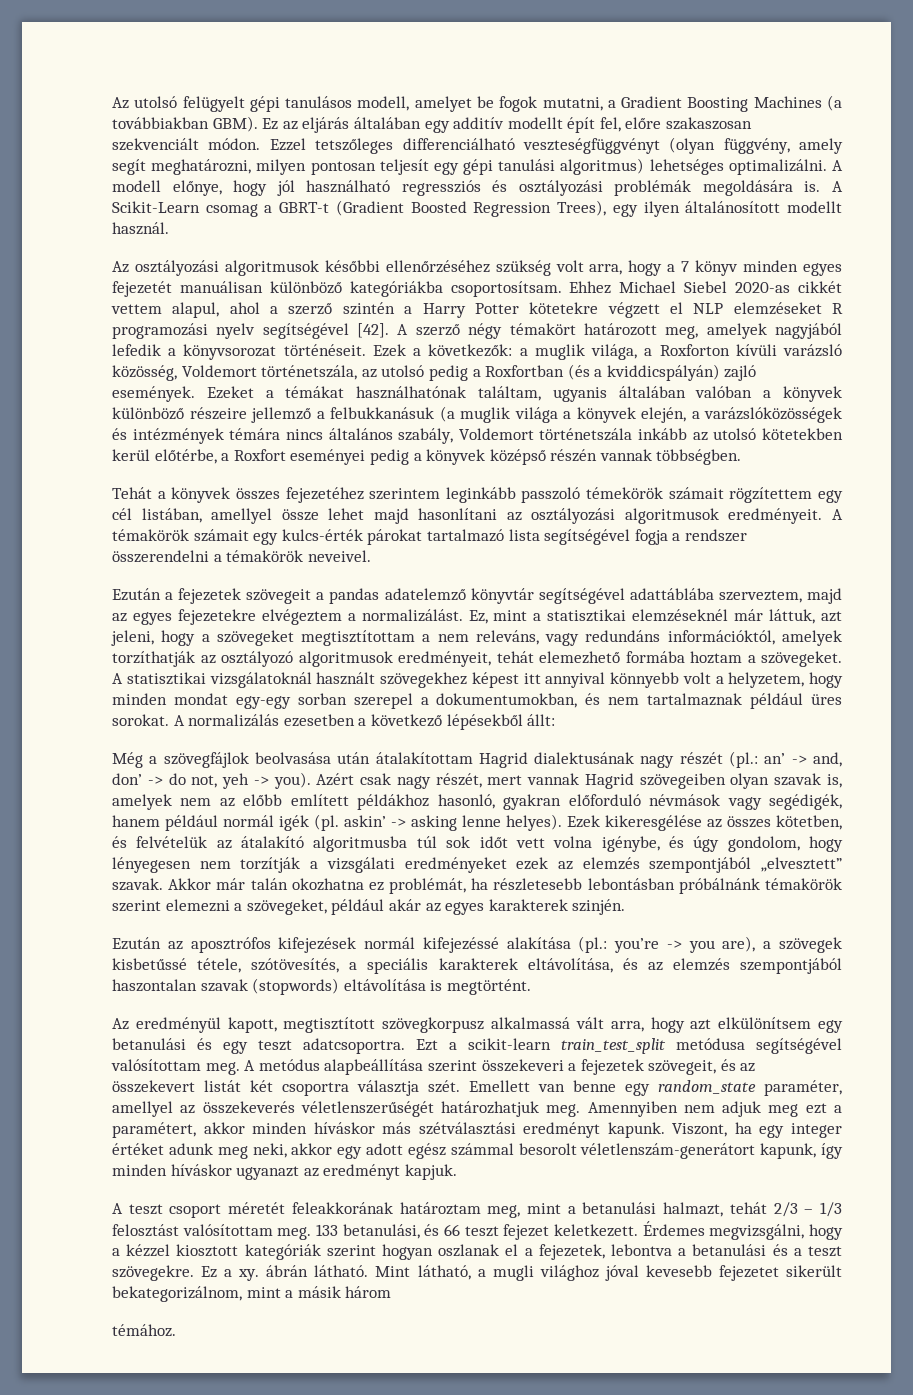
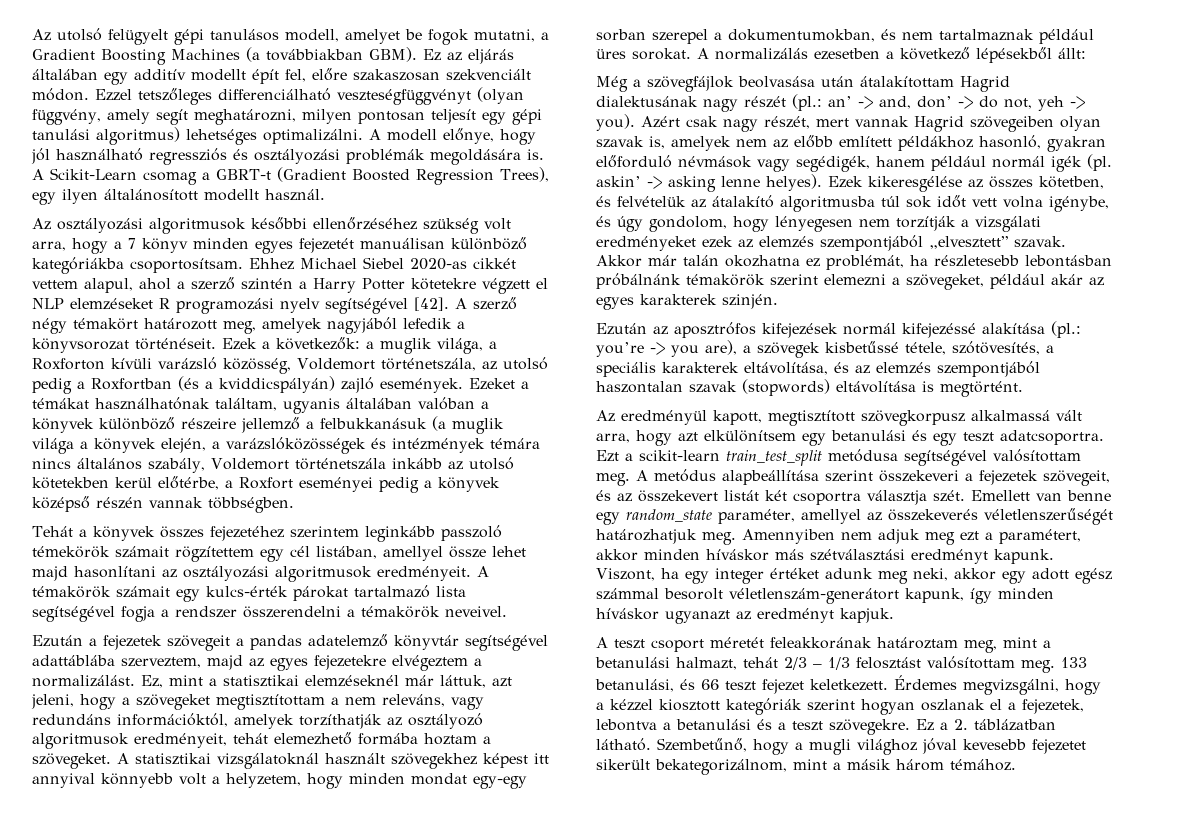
- Ez a xy. ábrán látható. Mint látható, a mugli világhoz jóval kevesebb fejezetet sikerült bekategorizálnom, mint a másik három
- témához.
+ Ez a 2. táblázatban látható. Szembetűnő, hogy a mugli világhoz jóval kevesebb fejezetet sikerült bekategorizálnom, mint a másik három témához.

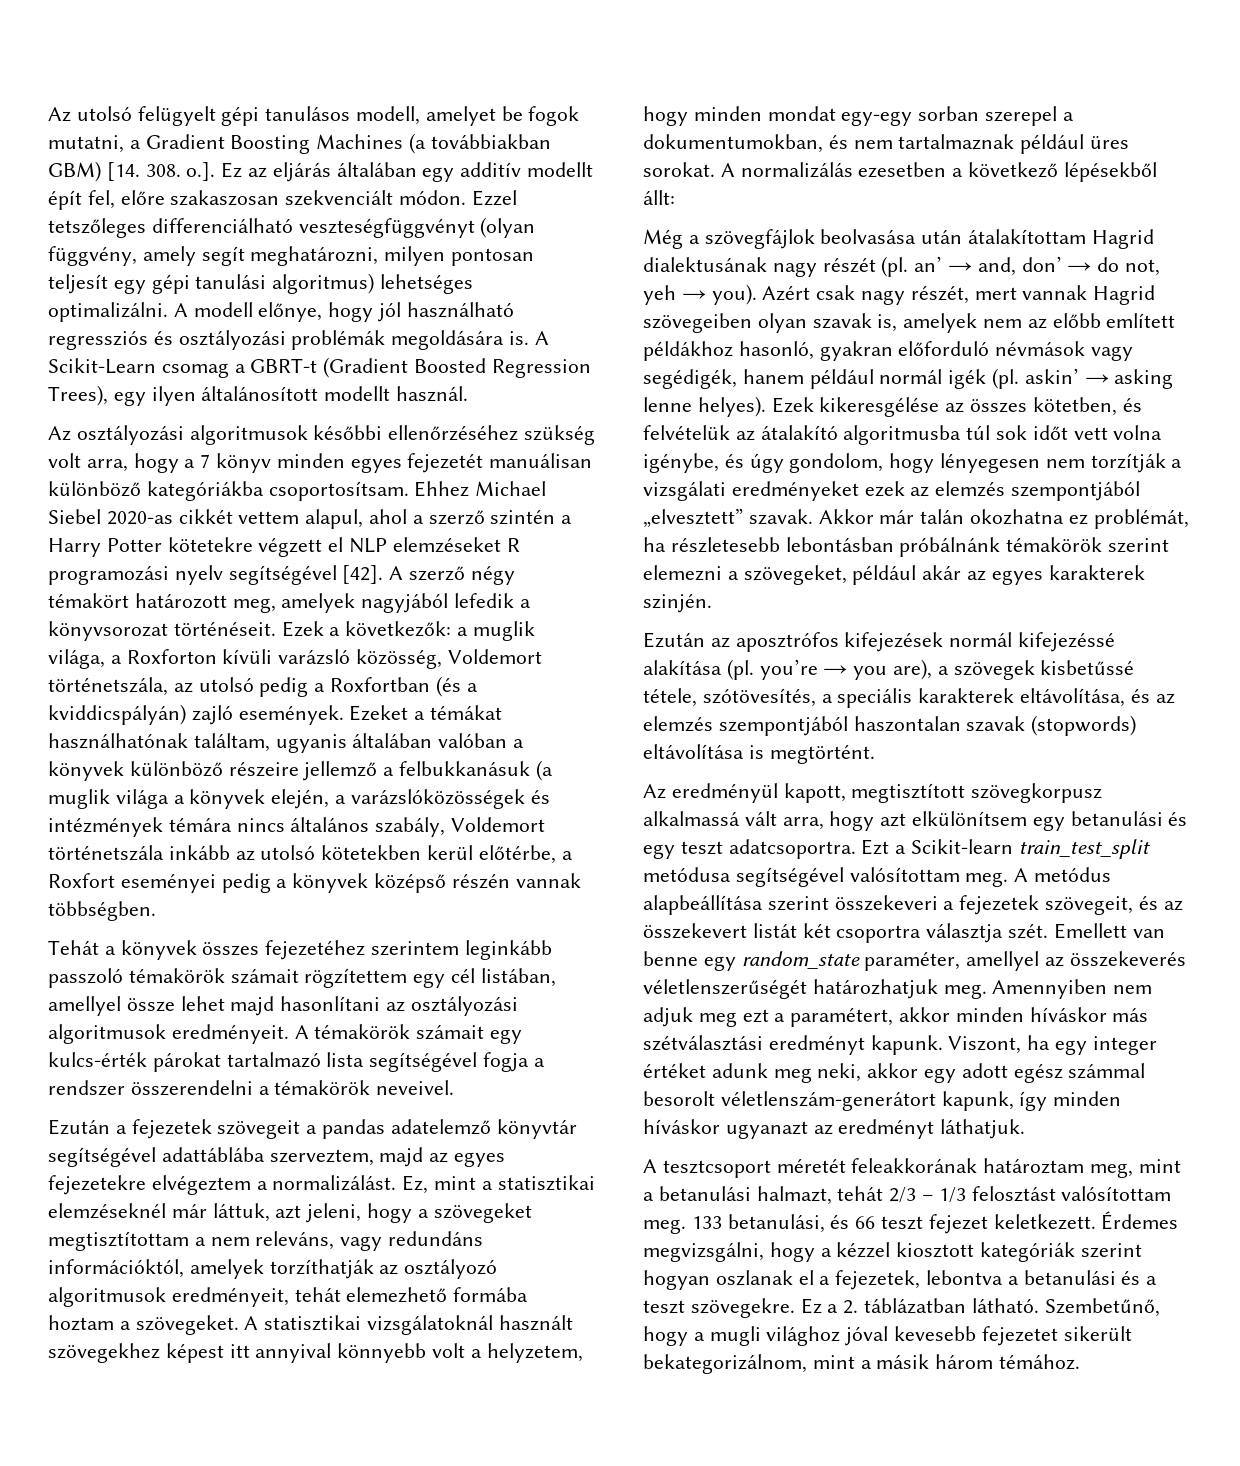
- Az utolsó felügyelt gépi tanulásos modell, amelyet be fogok mutatni, a Gradient Boosting Machines (a továbbiakban GBM). Ez az eljárás általában egy additív modellt épít fel, előre szakaszosan szekvenciált módon.
+ Az utolsó felügyelt gépi tanulásos modell, amelyet be fogok mutatni, a Gradient Boosting Machines (a továbbiakban GBM) [14. 308. o.]. Ez az eljárás általában egy additív modellt épít fel, előre szakaszosan szekvenciált módon.
- Tehát a könyvek összes fejezetéhez szerintem leginkább passzoló témekörök számait rögzítettem egy cél listában, amellyel össze lehet majd hasonlítani az osztályozási algoritmusok eredményeit.
+ Tehát a könyvek összes fejezetéhez szerintem leginkább passzoló témakörök számait rögzítettem egy cél listában, amellyel össze lehet majd hasonlítani az osztályozási algoritmusok eredményeit.
- Még a szövegfájlok beolvasása után átalakítottam Hagrid dialektusának nagy részét (pl.: an’ -> and, don’ -> do not, yeh -> you).
+ Még a szövegfájlok beolvasása után átalakítottam Hagrid dialektusának nagy részét (pl. an’ → and, don’ → do not, yeh → you).
- Azért csak nagy részét, mert vannak Hagrid szövegeiben olyan szavak is, amelyek nem az előbb említett példákhoz hasonló, gyakran előforduló névmások vagy segédigék, hanem például normál igék (pl. askin’ -> asking lenne helyes).
+ Azért csak nagy részét, mert vannak Hagrid szövegeiben olyan szavak is, amelyek nem az előbb említett példákhoz hasonló, gyakran előforduló névmások vagy segédigék, hanem például normál igék (pl. askin’ → asking lenne helyes).
- Ezután az aposztrófos kifejezések normál kifejezéssé alakítása (pl.: you’re -> you are), a szövegek kisbetűssé tétele, szótövesítés, a speciális karakterek eltávolítása, és az elemzés szempontjából haszontalan szavak (stopwords) eltávolítása is megtörtént.
+ Ezután az aposztrófos kifejezések normál kifejezéssé alakítása (pl. you’re → you are), a szövegek kisbetűssé tétele, szótövesítés, a speciális karakterek eltávolítása, és az elemzés szempontjából haszontalan szavak (stopwords) eltávolítása is megtörtént.
- Ezt a scikit-learn train_test_split metódusa segítségével valósítottam meg.
+ Ezt a Scikit-learn train_test_split metódusa segítségével valósítottam meg.
- Viszont, ha egy integer értéket adunk meg neki, akkor egy adott egész számmal besorolt véletlenszám-generátort kapunk, így minden híváskor ugyanazt az eredményt kapjuk.
- A teszt csoport méretét feleakkorának határoztam meg, mint a betanulási halmazt, tehát 2/3 – 1/3 felosztást valósítottam meg.
+ Viszont, ha egy integer értéket adunk meg neki, akkor egy adott egész számmal besorolt véletlenszám-generátort kapunk, így minden híváskor ugyanazt az eredményt láthatjuk.
+ A tesztcsoport méretét feleakkorának határoztam meg, mint a betanulási halmazt, tehát 2/3 – 1/3 felosztást valósítottam meg.

